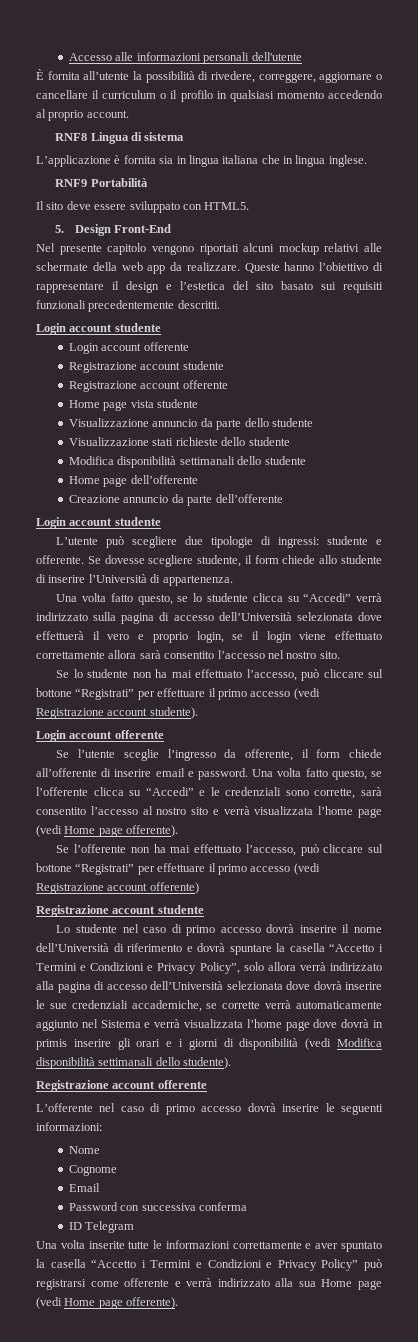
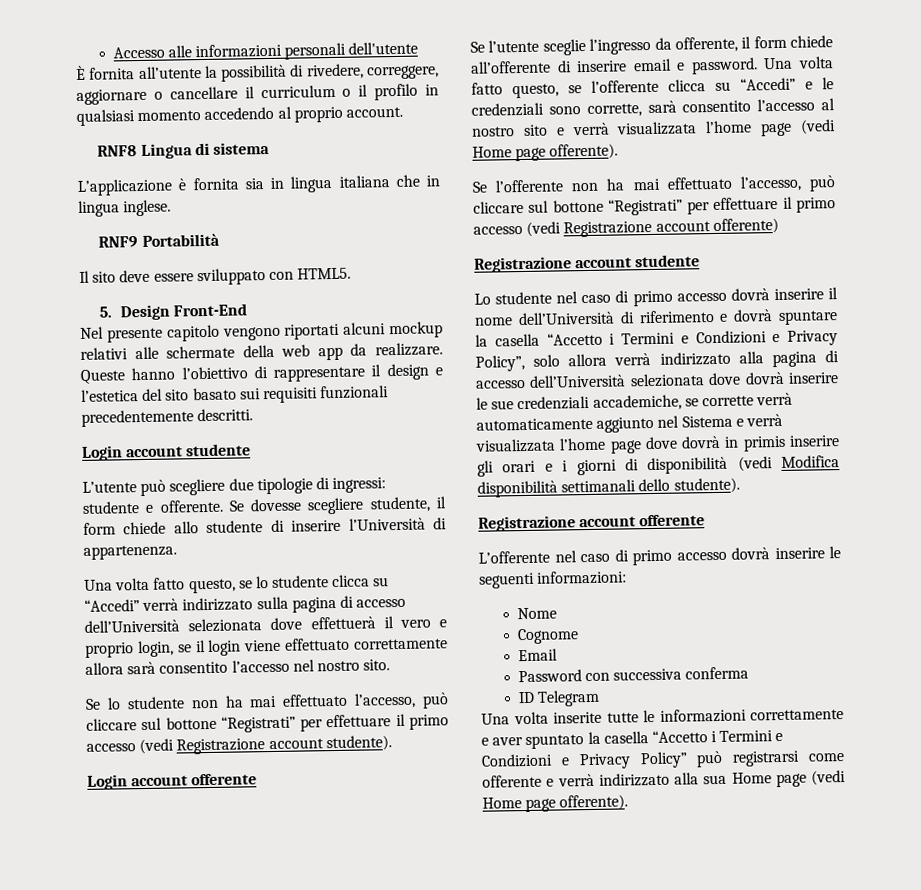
  Queste hanno l’obiettivo di rappresentare il design e l’estetica del sito basato sui requisiti funzionali precedentemente descritti.
- Login account studente
- Login account offerente
- Registrazione account studente
- Registrazione account offerente
- Home page vista studente
- Visualizzazione annuncio da parte dello studente
- Visualizzazione stati richieste dello studente
- Modifica disponibilità settimanali dello studente
- Home page dell’offerente
- Creazione annuncio da parte dell’offerente

